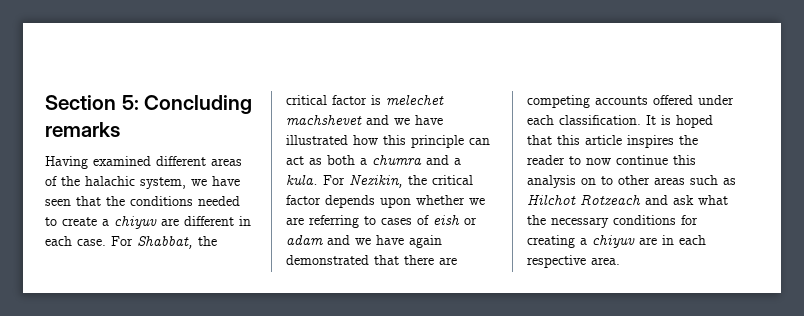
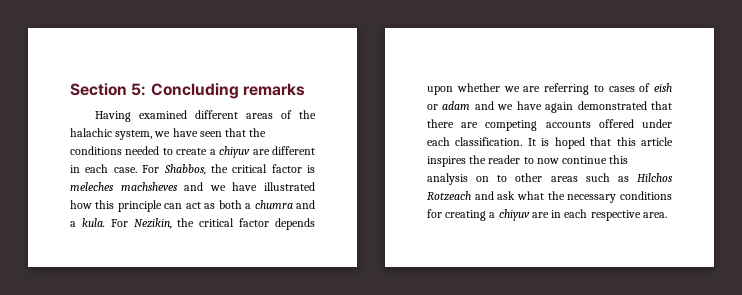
- For Shabbat, the critical factor is melechet machshevet and we have illustrated how this principle can act as both a chumra and a kula.
+ For Shabbos, the critical factor is meleches machsheves and we have illustrated how this principle can act as both a chumra and a kula.
- It is hoped that this article inspires the reader to now continue this analysis on to other areas such as Hilchot Rotzeach and ask what the necessary conditions for creating a chiyuv are in each respective area.
+ It is hoped that this article inspires the reader to now continue this analysis on to other areas such as Hilchos Rotzeach and ask what the necessary conditions for creating a chiyuv are in each respective area.

